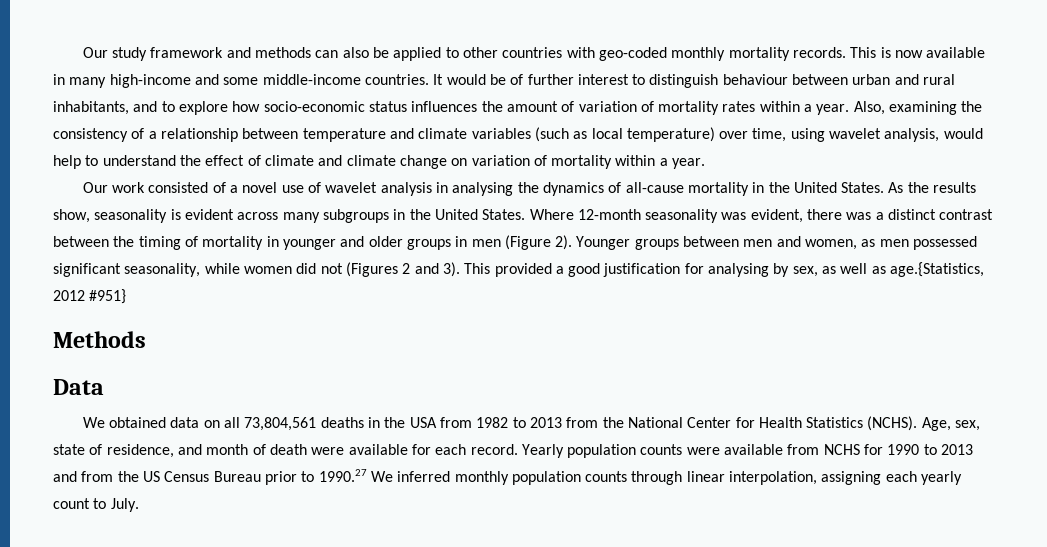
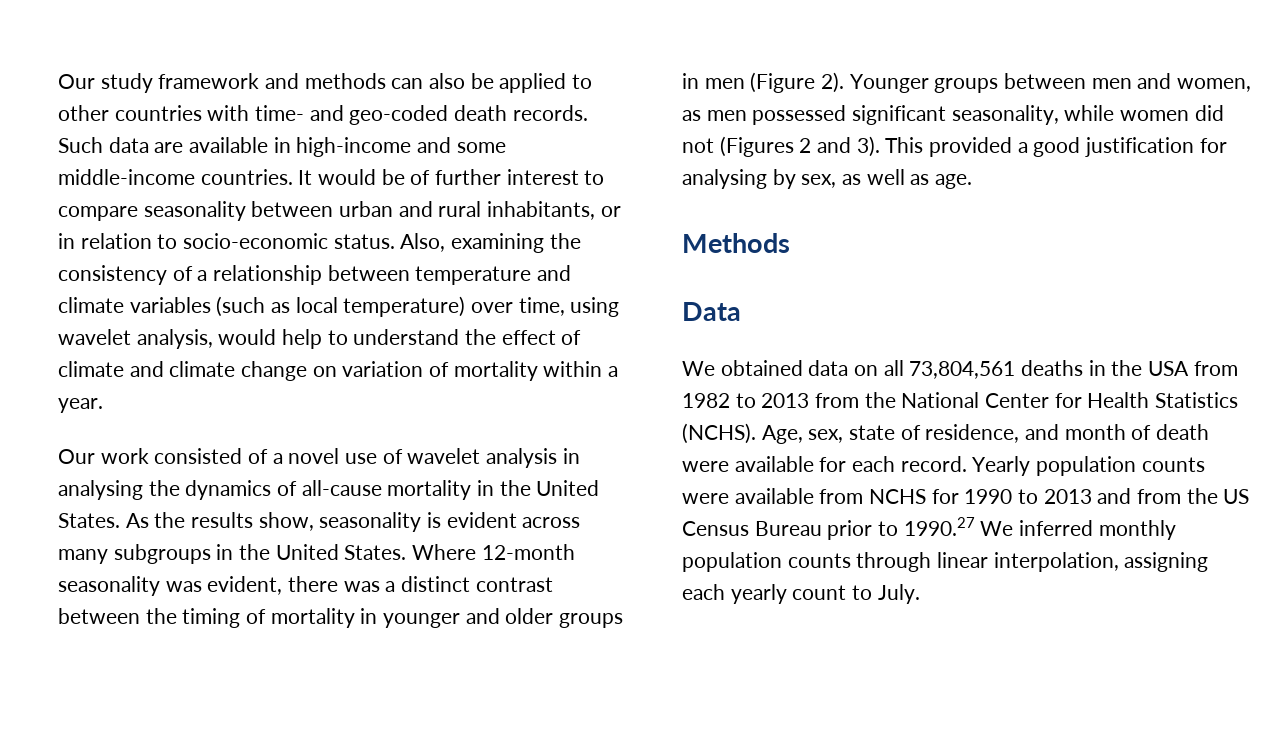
- Our study framework and methods can also be applied to other countries with geo-coded monthly mortality records. This is now available in many high-income and some middle-income countries.
+ Our study framework and methods can also be applied to other countries with time- and geo-coded death records. Such data are available in high-income and some middle-income countries.
- It would be of further interest to distinguish behaviour between urban and rural inhabitants, and to explore how socio-economic status influences the amount of variation of mortality rates within a year.
+ It would be of further interest to compare seasonality between urban and rural inhabitants, or in relation to socio-economic status.
- This provided a good justification for analysing by sex, as well as age.{Statistics, 2012 #951}
+ This provided a good justification for analysing by sex, as well as age.

